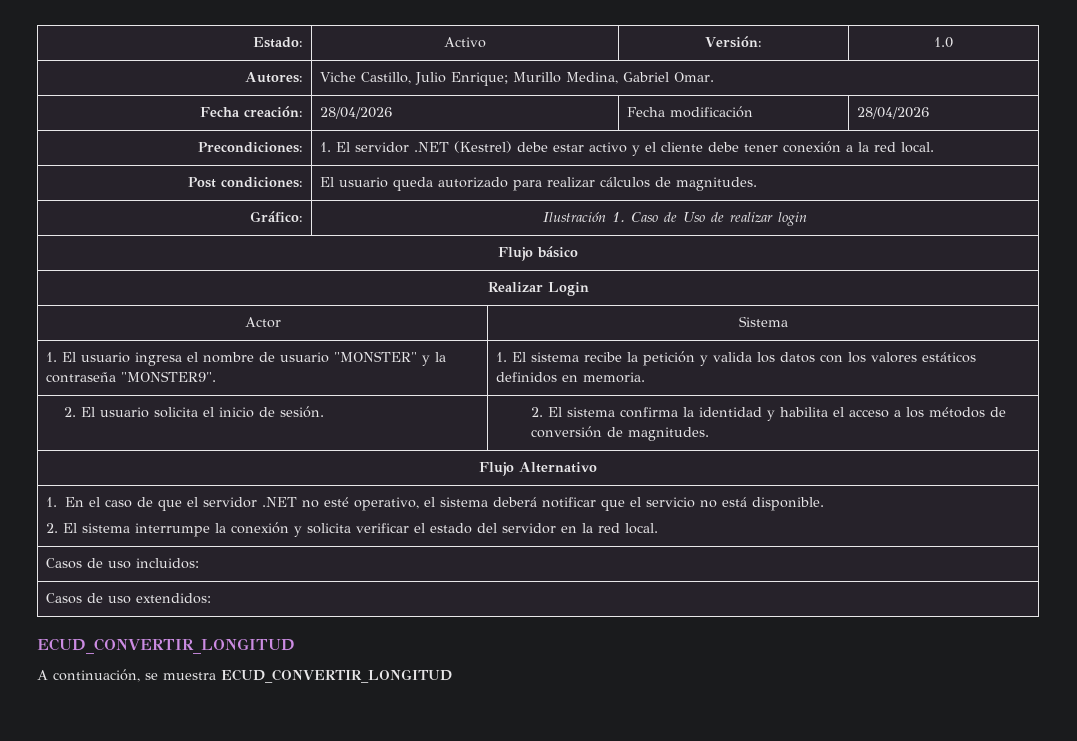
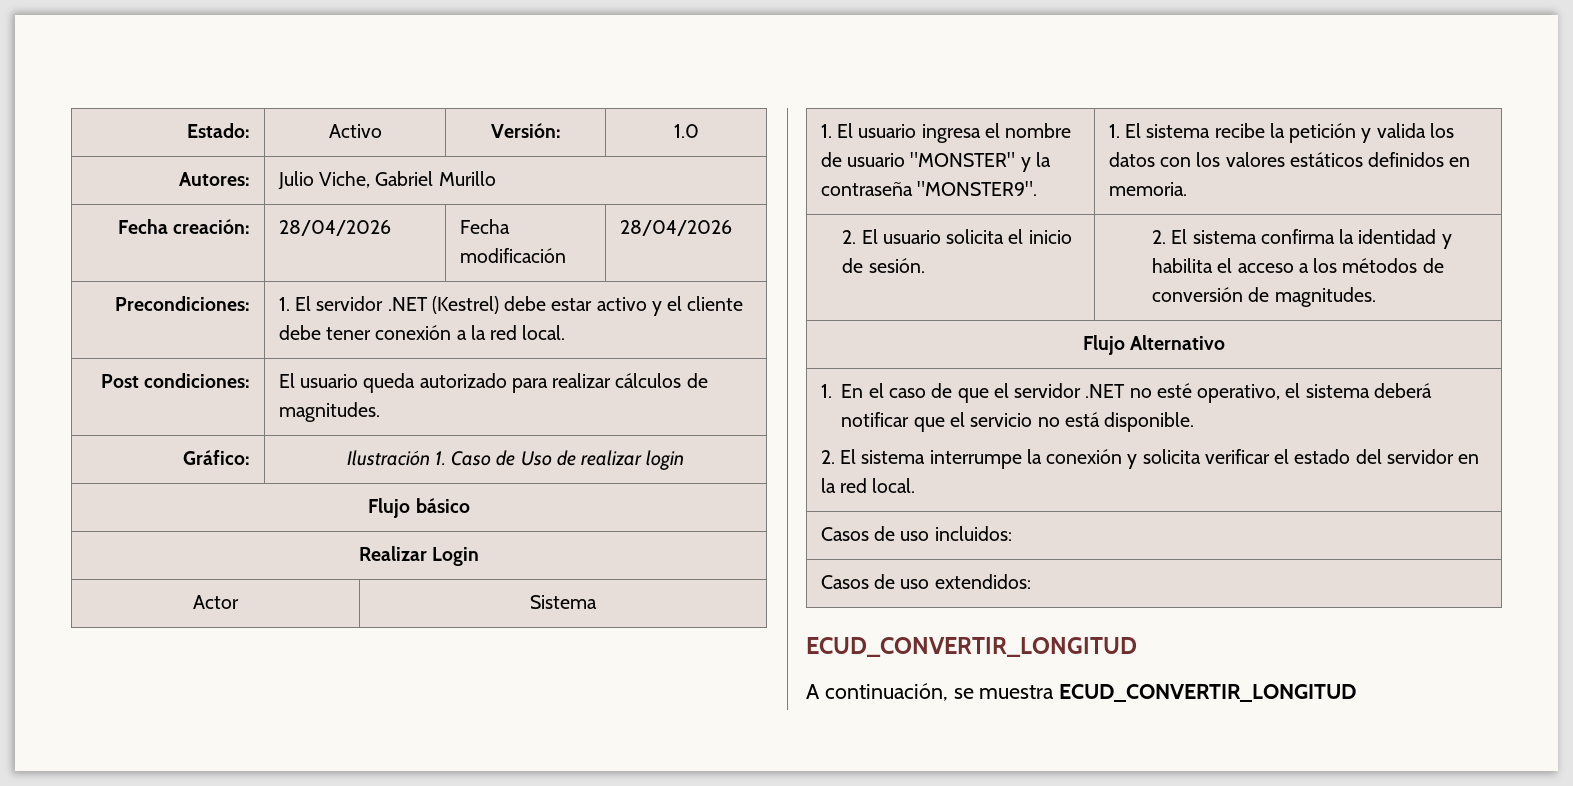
- Autores: | Viche Castillo, Julio Enrique; Murillo Medina, Gabriel Omar.
+ Autores: | Julio Viche, Gabriel Murillo

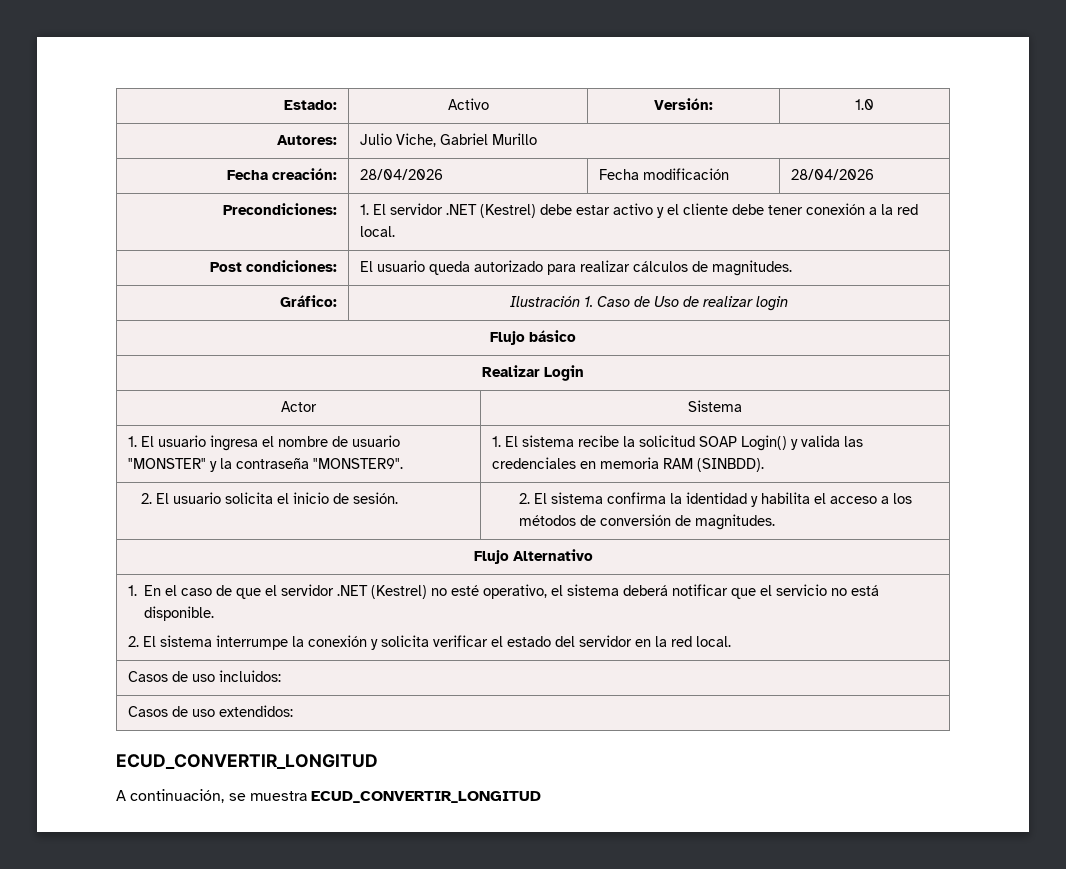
- 1. El usuario ingresa el nombre de usuario "MONSTER" y la contraseña "MONSTER9". | 1. El sistema recibe la petición y valida los datos con los valores estáticos definidos en memoria.
+ 1. El usuario ingresa el nombre de usuario "MONSTER" y la contraseña "MONSTER9". | 1. El sistema recibe la solicitud SOAP Login() y valida las credenciales en memoria RAM (SINBDD).
- 1. En el caso de que el servidor .NET no esté operativo, el sistema deberá notificar que el servicio no está disponible.
+ 1. En el caso de que el servidor .NET (Kestrel) no esté operativo, el sistema deberá notificar que el servicio no está disponible.

